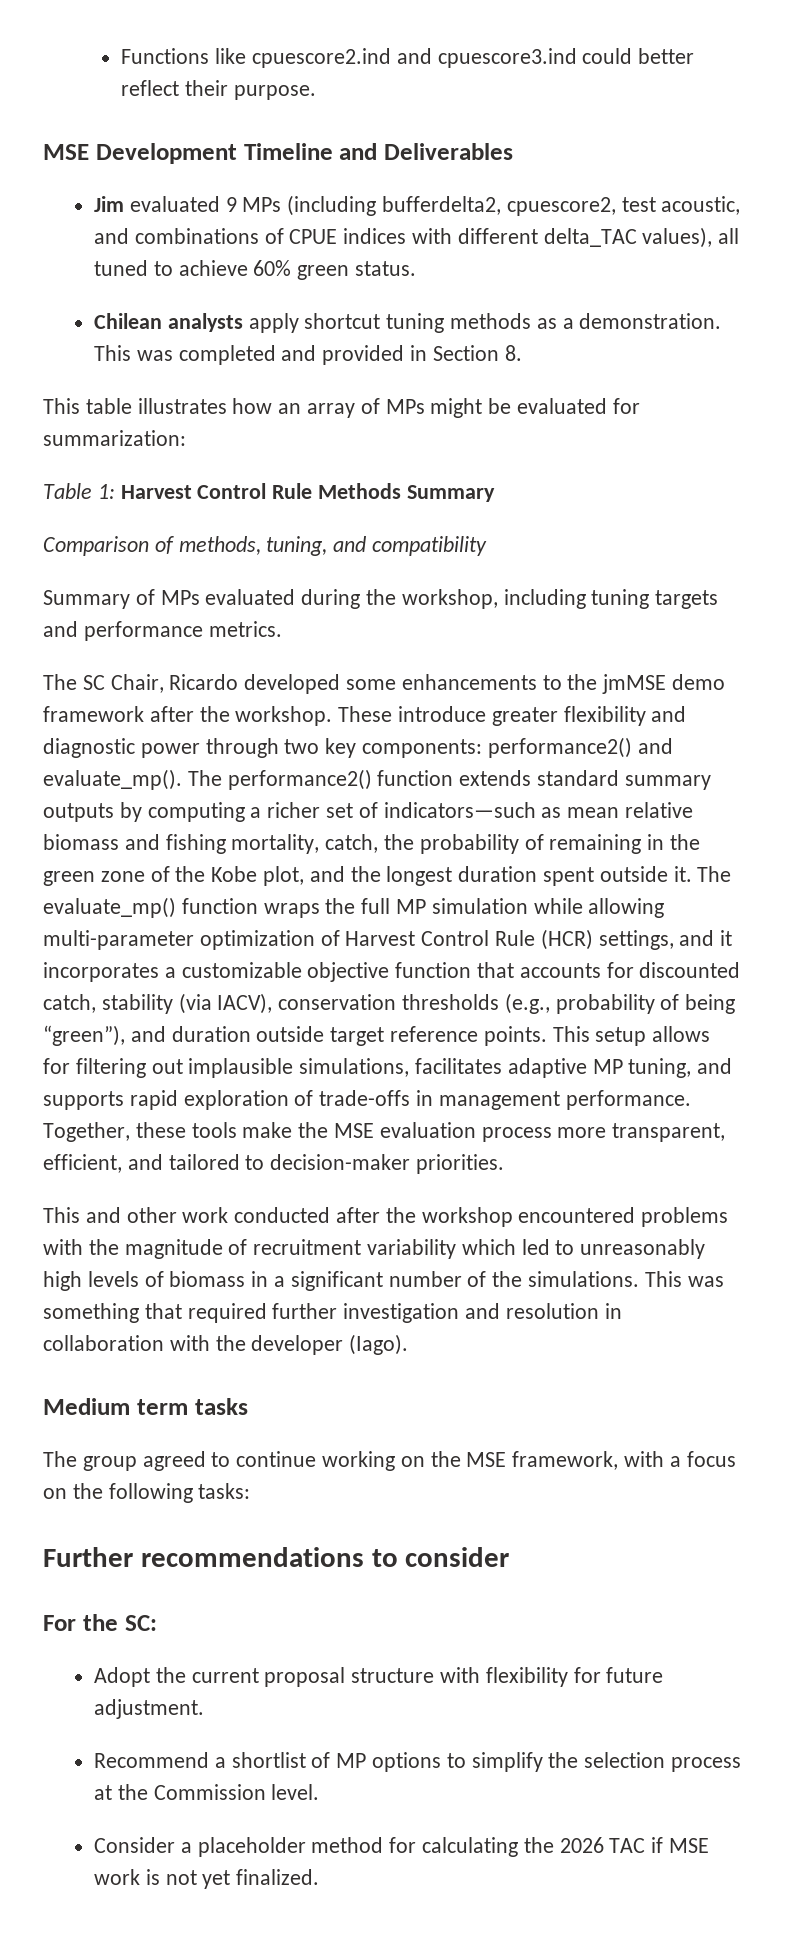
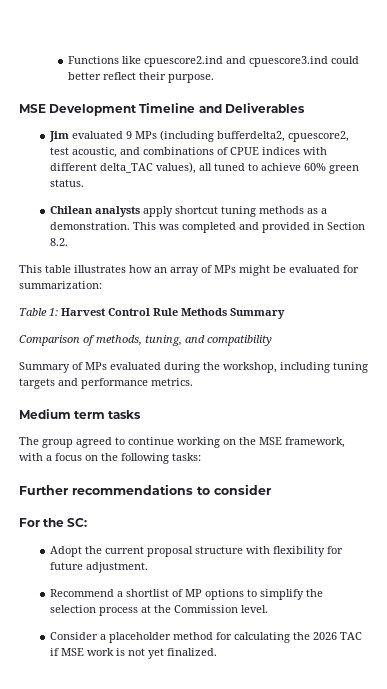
- This was completed and provided in Section 8.
+ This was completed and provided in Section 8.2.
- The SC Chair, Ricardo developed some enhancements to the jmMSE demo framework after the workshop. These introduce greater flexibility and diagnostic power through two key components: performance2() and evaluate_mp(). The performance2() function extends standard summary outputs by computing a richer set of indicators—such as mean relative biomass and fishing mortality, catch, the probability of remaining in the green zone of the Kobe plot, and the longest duration spent outside it. The evaluate_mp() function wraps the full MP simulation while allowing multi-parameter optimization of Harvest Control Rule (HCR) settings, and it incorporates a customizable objective function that accounts for discounted catch, stability (via IACV), conservation thresholds (e.g., probability of being “green”), and duration outside target reference points. This setup allows for filtering out implausible simulations, facilitates adaptive MP tuning, and supports rapid exploration of trade-offs in management performance. Together, these tools make the MSE evaluation process more transparent, efficient, and tailored to decision-maker priorities.
- This and other work conducted after the workshop encountered problems with the magnitude of recruitment variability which led to unreasonably high levels of biomass in a significant number of the simulations. This was something that required further investigation and resolution in collaboration with the developer (Iago).

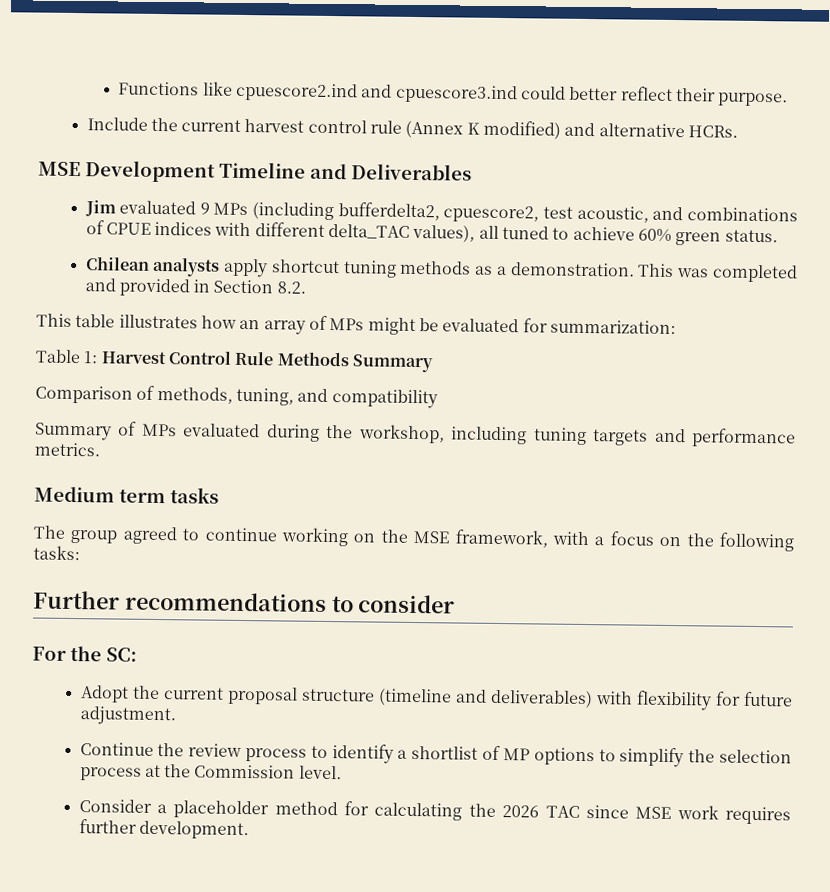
+ Include the current harvest control rule (Annex K modified) and alternative HCRs.
- Adopt the current proposal structure with flexibility for future adjustment.
+ Adopt the current proposal structure (timeline and deliverables) with flexibility for future adjustment.
- Recommend a shortlist of MP options to simplify the selection process at the Commission level.
+ Continue the review process to identify a shortlist of MP options to simplify the selection process at the Commission level.
- Consider a placeholder method for calculating the 2026 TAC if MSE work is not yet finalized.
+ Consider a placeholder method for calculating the 2026 TAC since MSE work requires further development.

